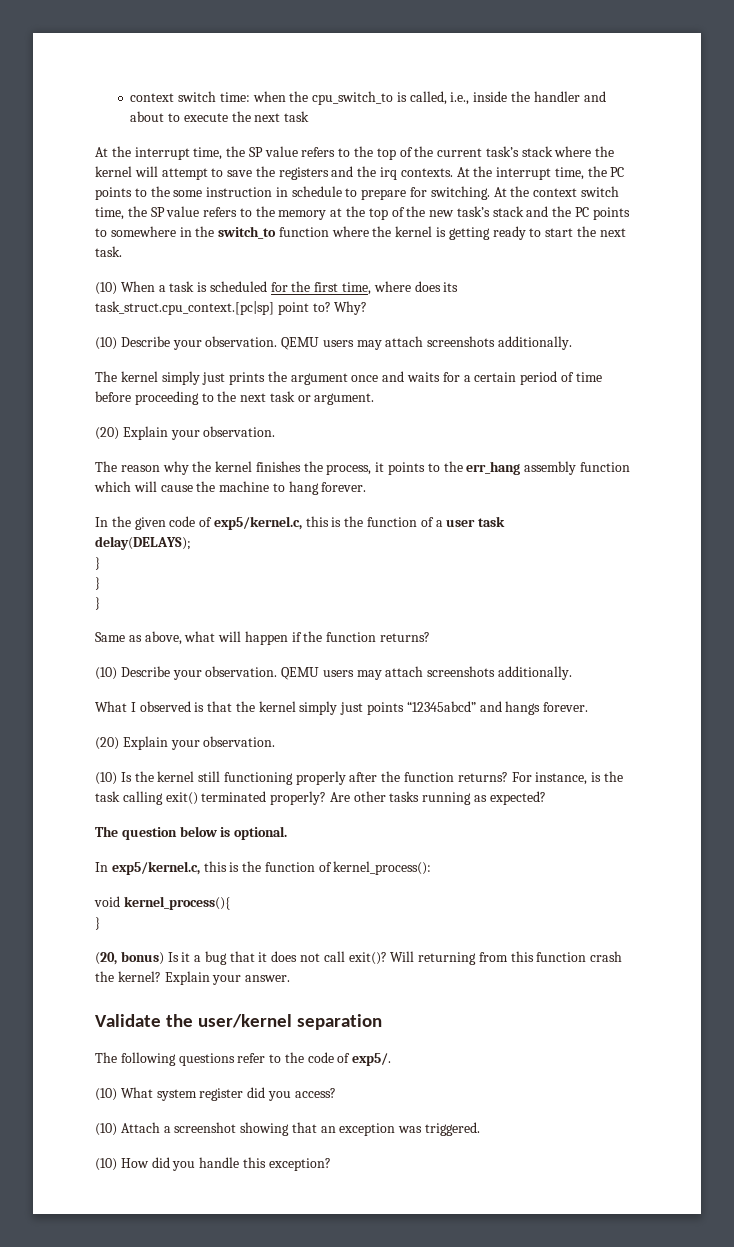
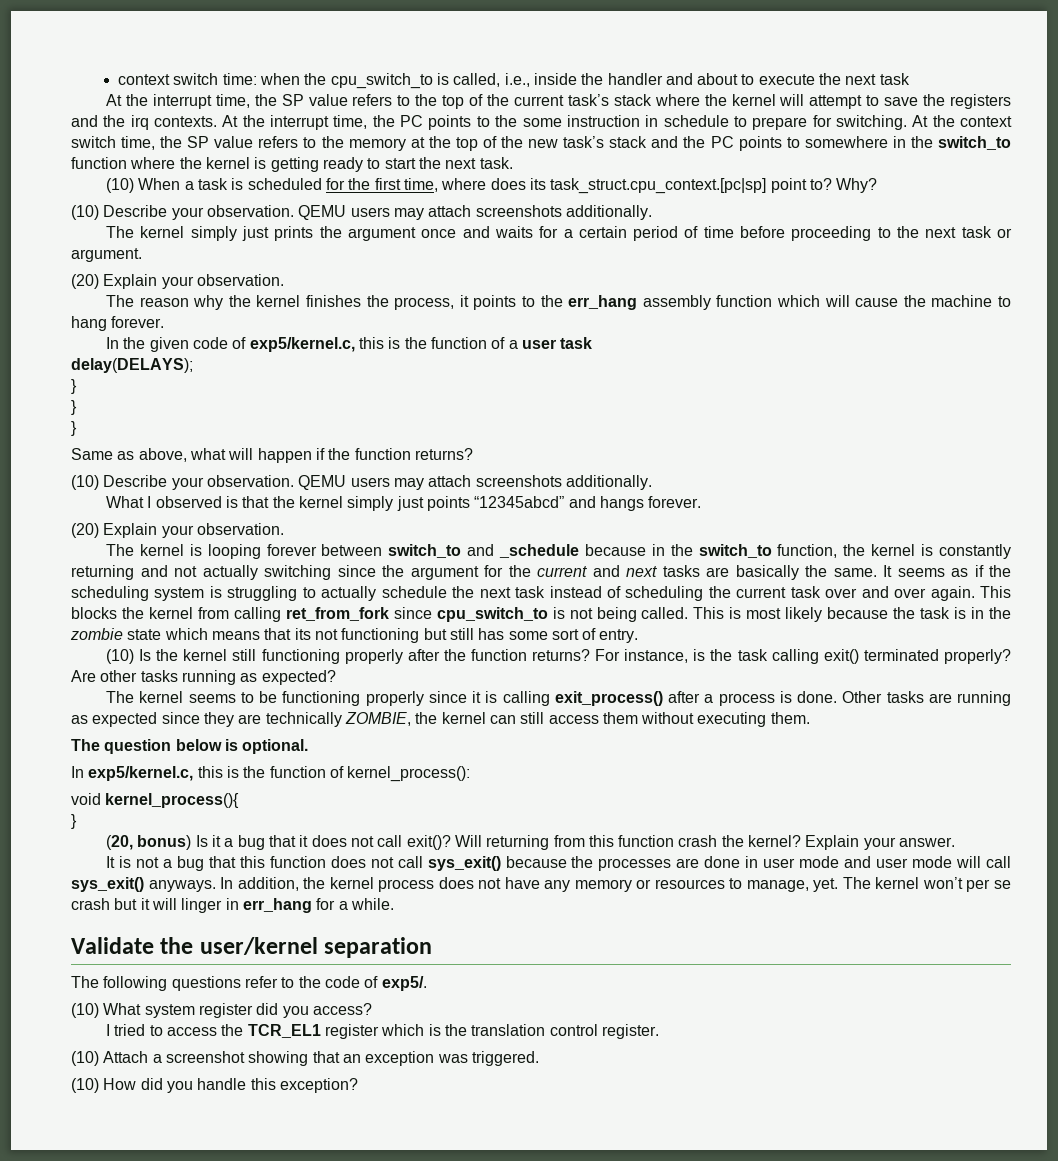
+ The kernel is looping forever between switch_to and _schedule because in the switch_to function, the kernel is constantly returning and not actually switching since the argument for the current and next tasks are basically the same. It seems as if the scheduling system is struggling to actually schedule the next task instead of scheduling the current task over and over again. This blocks the kernel from calling ret_from_fork since cpu_switch_to is not being called. This is most likely because the task is in the zombie state which means that its not functioning but still has some sort of entry.
+ The kernel seems to be functioning properly since it is calling exit_process() after a process is done. Other tasks are running as expected since they are technically ZOMBIE, the kernel can still access them without executing them.
+ It is not a bug that this function does not call sys_exit() because the processes are done in user mode and user mode will call sys_exit() anyways. In addition, the kernel process does not have any memory or resources to manage, yet. The kernel won’t per se crash but it will linger in err_hang for a while.
+ I tried to access the TCR_EL1 register which is the translation control register.

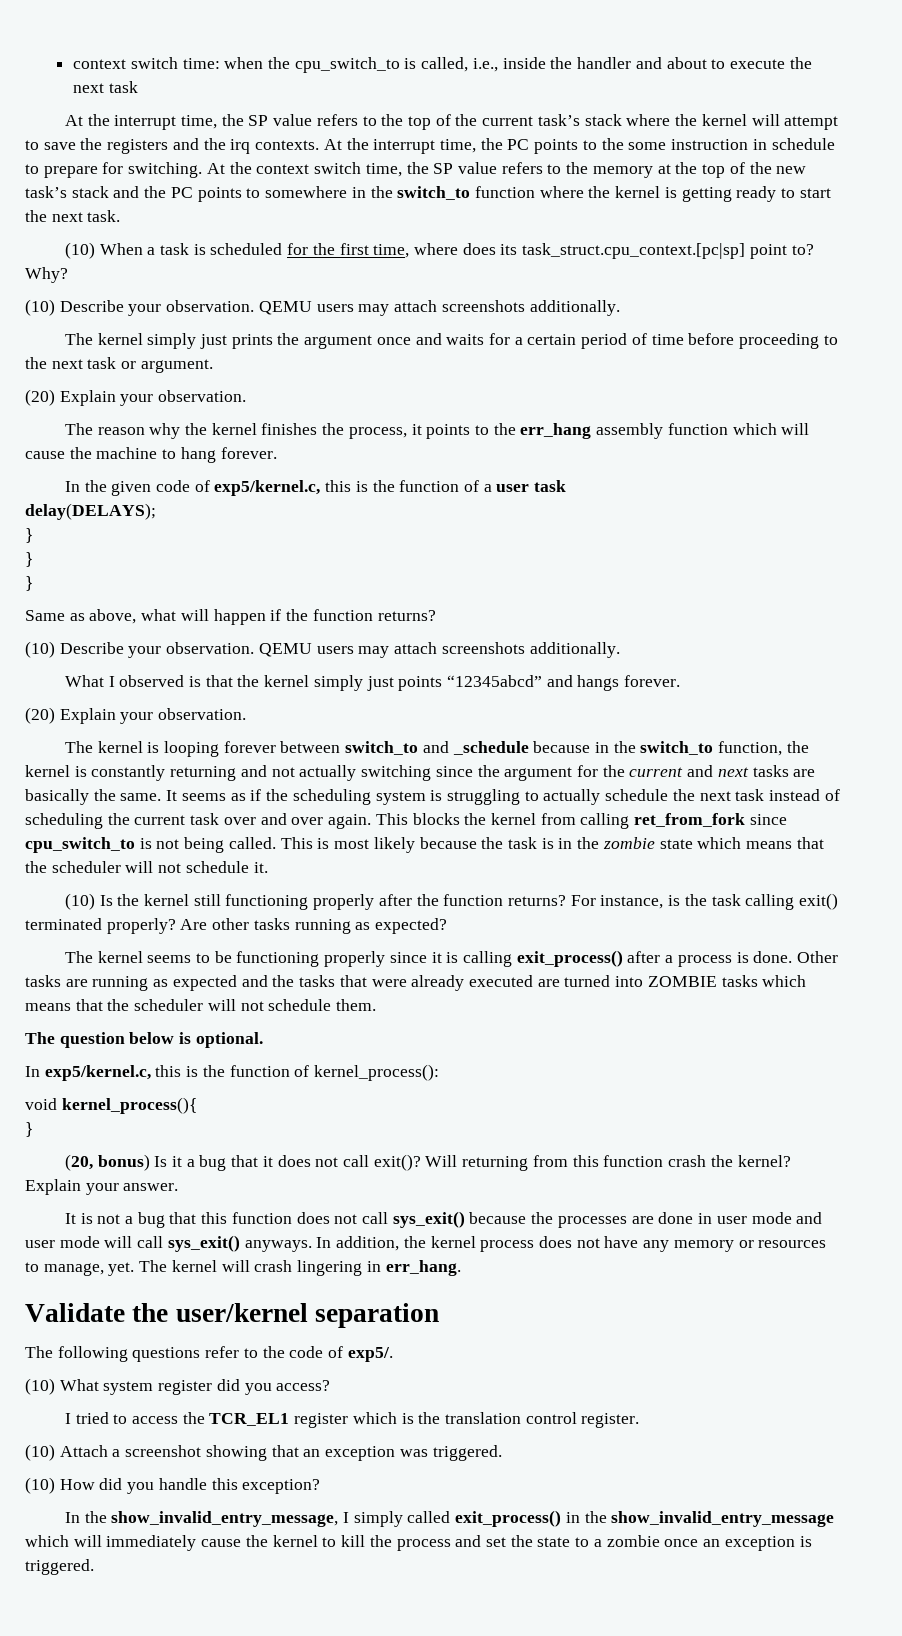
- This is most likely because the task is in the zombie state which means that its not functioning but still has some sort of entry.
+ This is most likely because the task is in the zombie state which means that the scheduler will not schedule it.
- Other tasks are running as expected since they are technically ZOMBIE, the kernel can still access them without executing them.
+ Other tasks are running as expected and the tasks that were already executed are turned into ZOMBIE tasks which means that the scheduler will not schedule them.
- The kernel won’t per se crash but it will linger in err_hang for a while.
+ The kernel will crash lingering in err_hang.
+ In the show_invalid_entry_message, I simply called exit_process() in the show_invalid_entry_message which will immediately cause the kernel to kill the process and set the state to a zombie once an exception is triggered.

